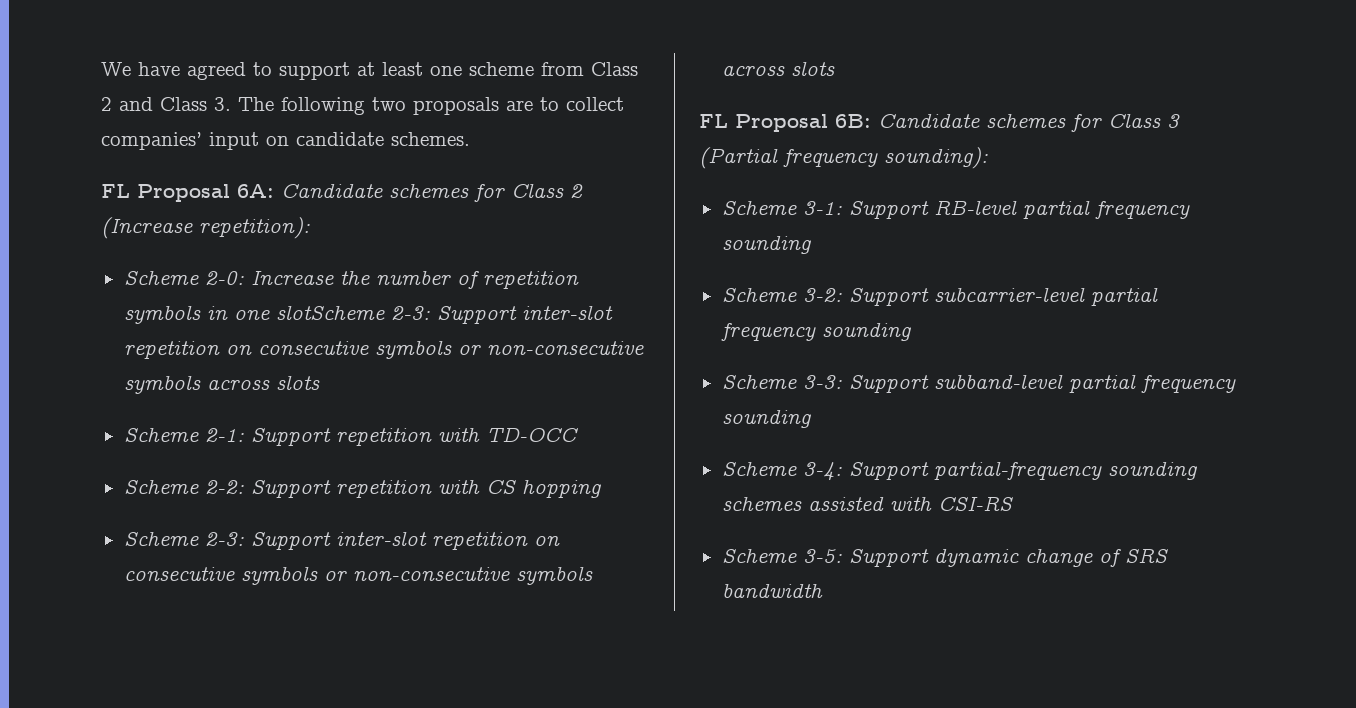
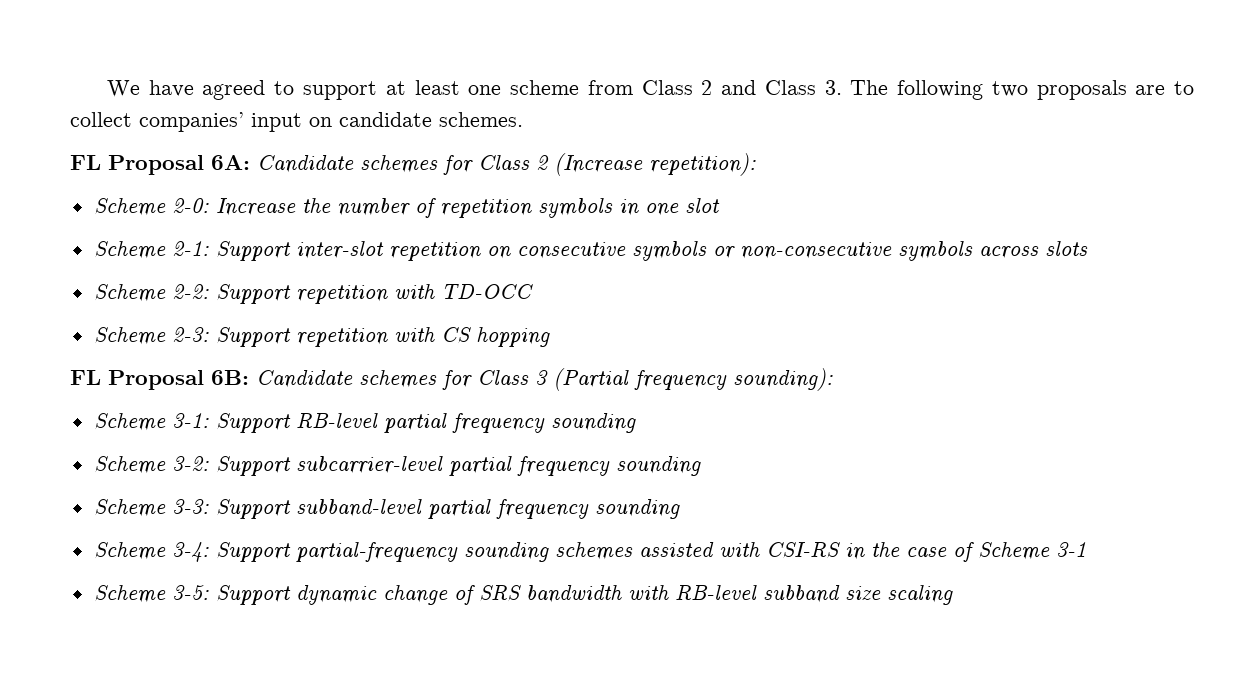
- Scheme 2-0: Increase the number of repetition symbols in one slotScheme 2-3: Support inter-slot repetition on consecutive symbols or non-consecutive symbols across slots
+ Scheme 2-0: Increase the number of repetition symbols in one slot
+ Scheme 2-1: Support inter-slot repetition on consecutive symbols or non-consecutive symbols across slots
- Scheme 2-1: Support repetition with TD-OCC
+ Scheme 2-2: Support repetition with TD-OCC
- Scheme 2-2: Support repetition with CS hopping
+ Scheme 2-3: Support repetition with CS hopping
- Scheme 2-3: Support inter-slot repetition on consecutive symbols or non-consecutive symbols across slots
- Scheme 3-4: Support partial-frequency sounding schemes assisted with CSI-RS
+ Scheme 3-4: Support partial-frequency sounding schemes assisted with CSI-RS in the case of Scheme 3-1
- Scheme 3-5: Support dynamic change of SRS bandwidth
+ Scheme 3-5: Support dynamic change of SRS bandwidth with RB-level subband size scaling

